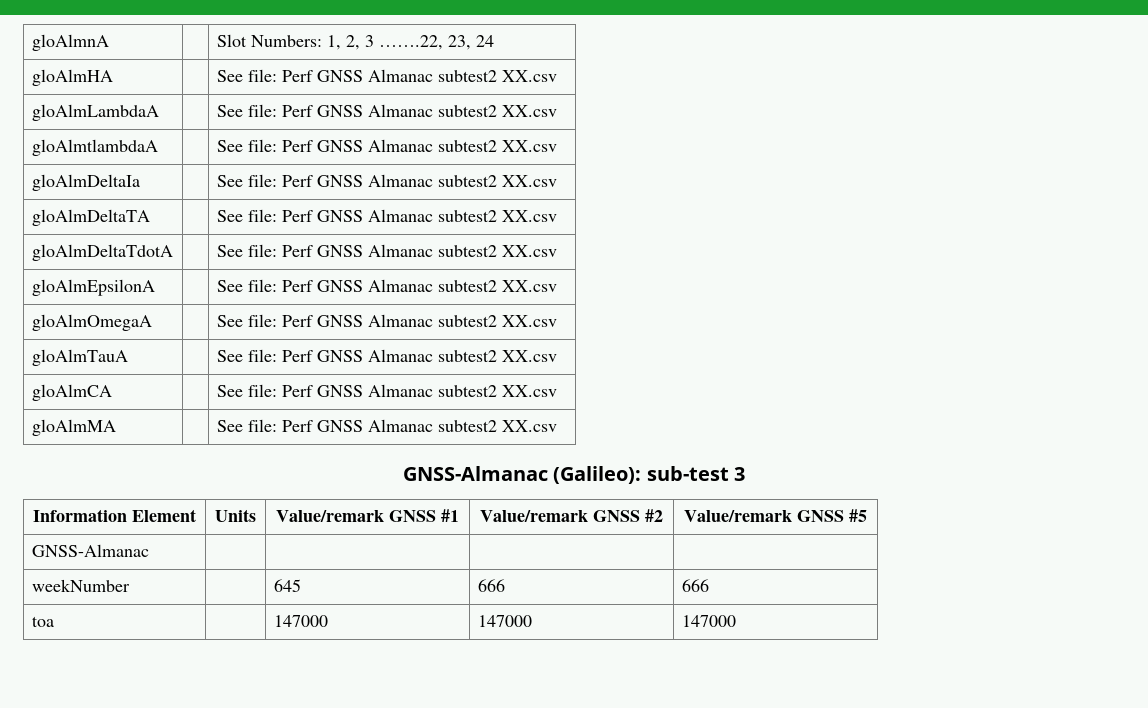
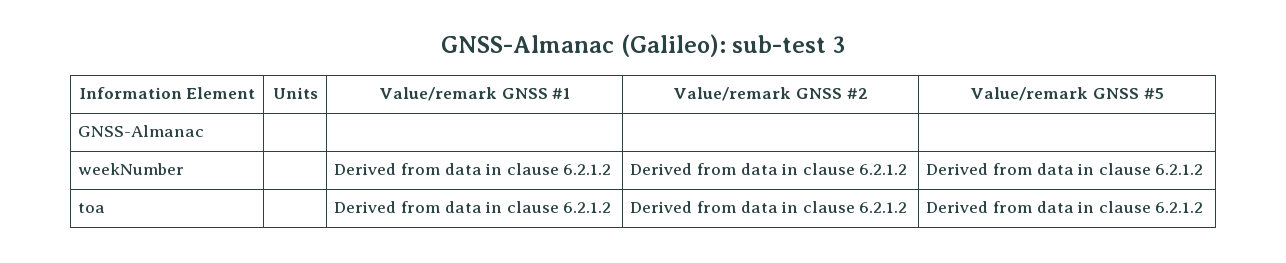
- gloAlmnA | | Slot Numbers: 1, 2, 3 …….22, 23, 24
- gloAlmHA | | See file: Perf GNSS Almanac subtest2 XX.csv
- gloAlmLambdaA | | See file: Perf GNSS Almanac subtest2 XX.csv
- gloAlmtlambdaA | | See file: Perf GNSS Almanac subtest2 XX.csv
- gloAlmDeltaIa | | See file: Perf GNSS Almanac subtest2 XX.csv
- gloAlmDeltaTA | | See file: Perf GNSS Almanac subtest2 XX.csv
- gloAlmDeltaTdotA | | See file: Perf GNSS Almanac subtest2 XX.csv
- gloAlmEpsilonA | | See file: Perf GNSS Almanac subtest2 XX.csv
- gloAlmOmegaA | | See file: Perf GNSS Almanac subtest2 XX.csv
- gloAlmTauA | | See file: Perf GNSS Almanac subtest2 XX.csv
- gloAlmCA | | See file: Perf GNSS Almanac subtest2 XX.csv
- gloAlmMA | | See file: Perf GNSS Almanac subtest2 XX.csv
- weekNumber | | 645 | 666 | 666
- toa | | 147000 | 147000 | 147000
+ weekNumber | | Derived from data in clause 6.2.1.2 | Derived from data in clause 6.2.1.2 | Derived from data in clause 6.2.1.2
+ toa | | Derived from data in clause 6.2.1.2 | Derived from data in clause 6.2.1.2 | Derived from data in clause 6.2.1.2

